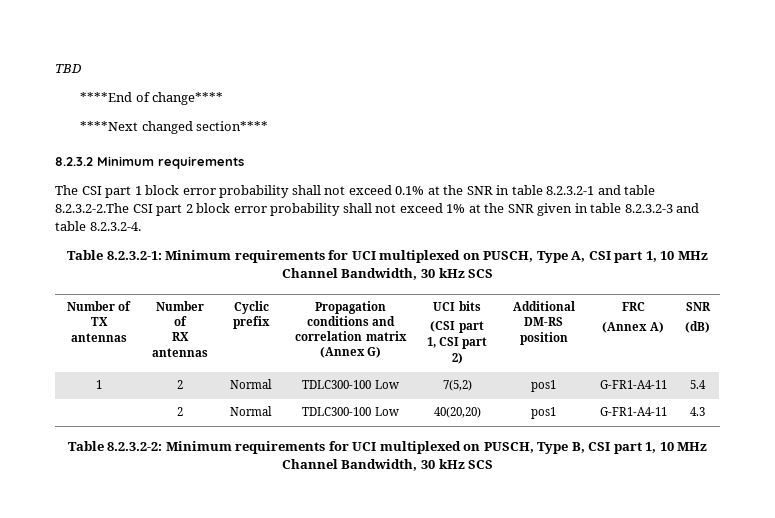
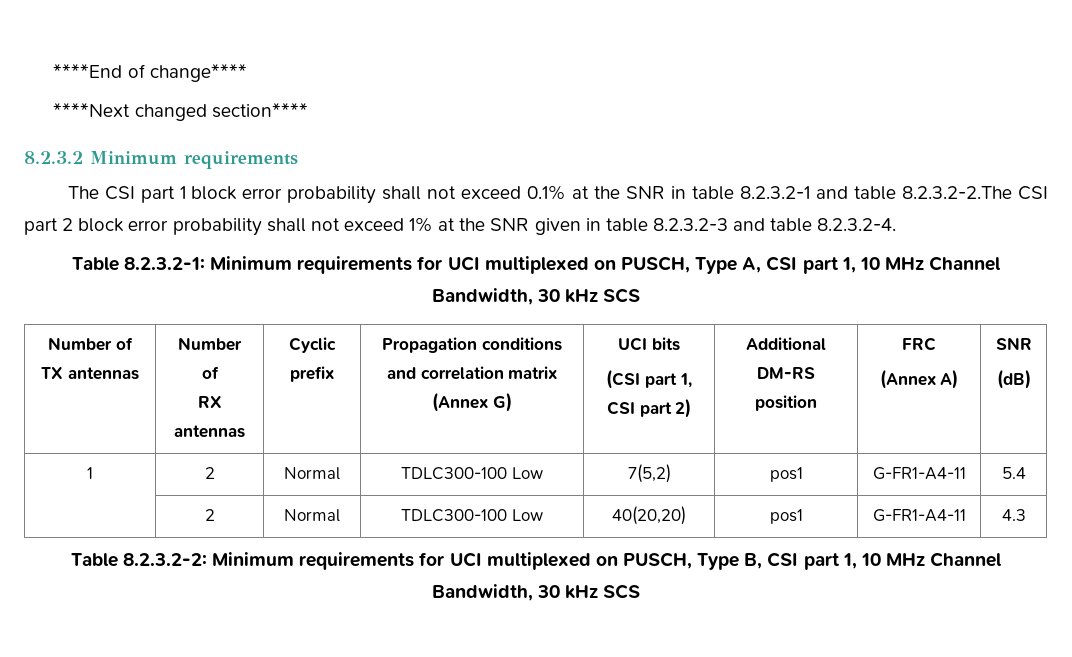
- TBD

